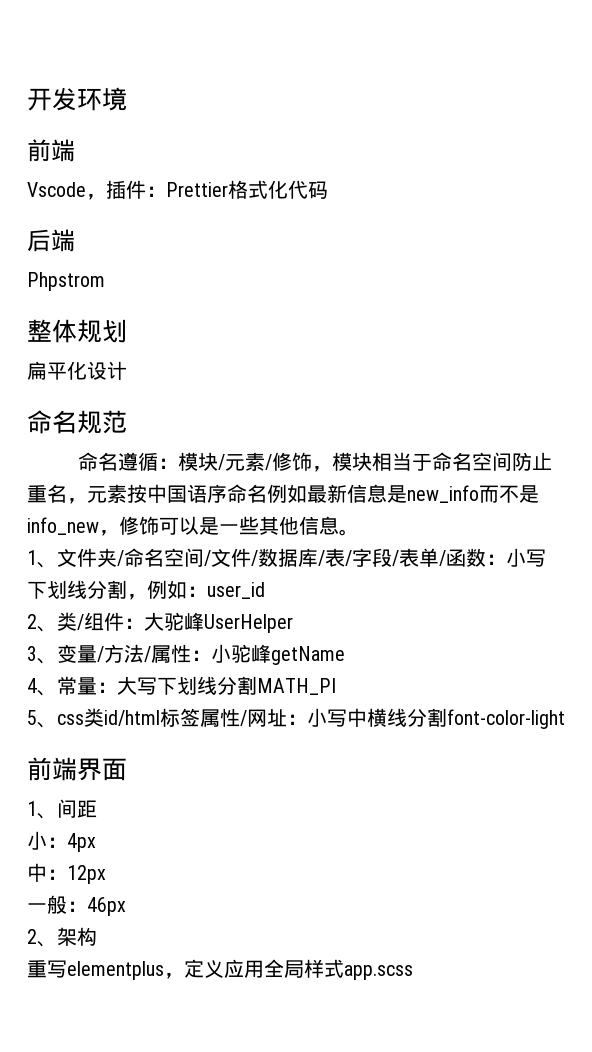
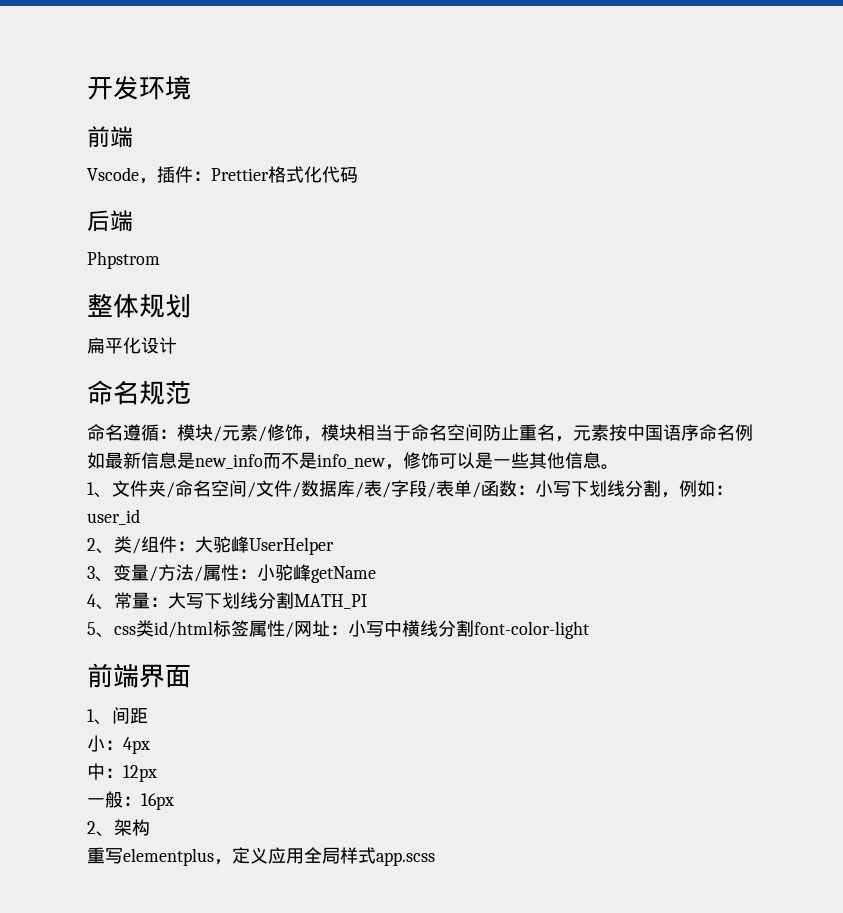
- 一般：46px
+ 一般：16px

